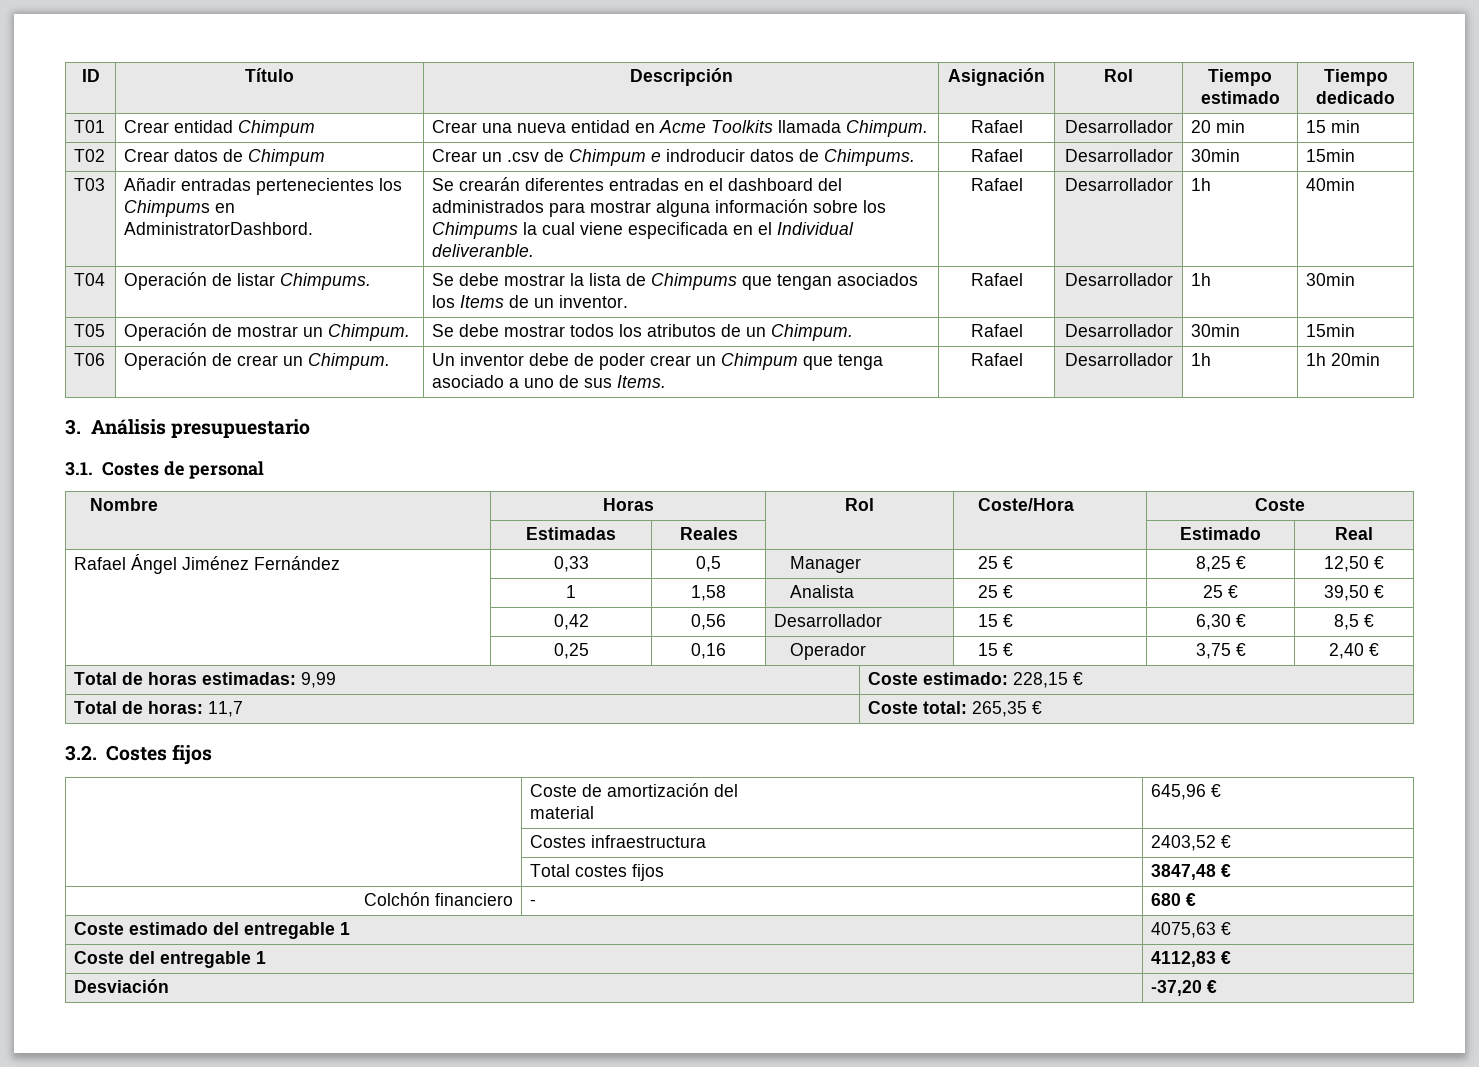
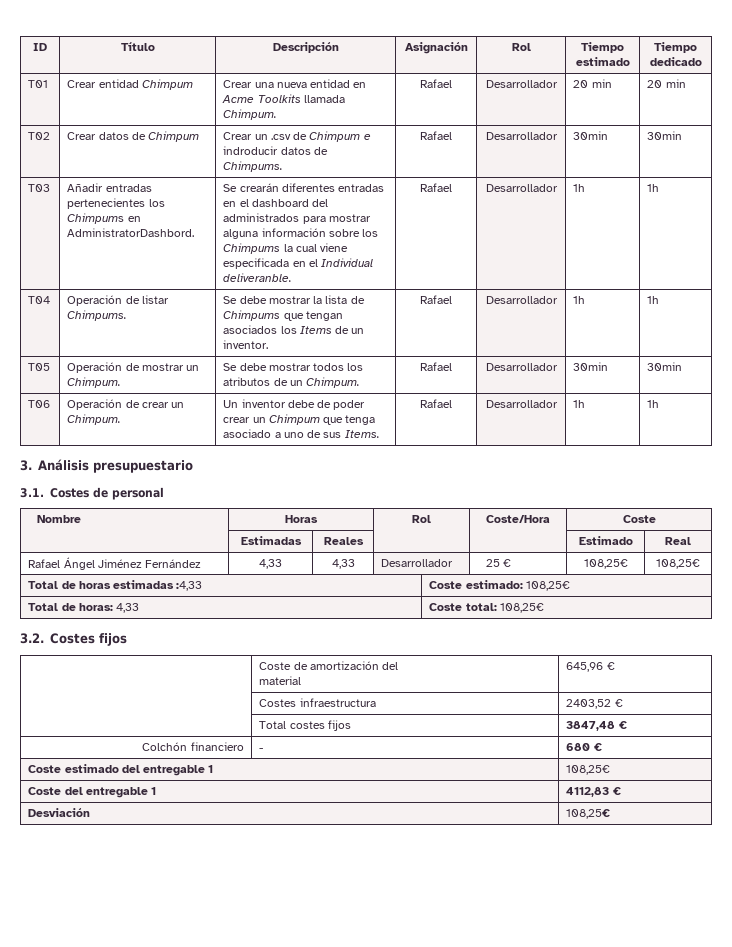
- T01 | Crear entidad Chimpum | Crear una nueva entidad en Acme Toolkits llamada Chimpum. | Rafael | Desarrollador | 20 min | 15 min
+ T01 | Crear entidad Chimpum | Crear una nueva entidad en Acme Toolkits llamada Chimpum. | Rafael | Desarrollador | 20 min | 20 min
- T02 | Crear datos de Chimpum | Crear un .csv de Chimpum e indroducir datos de Chimpums. | Rafael | Desarrollador | 30min | 15min
+ T02 | Crear datos de Chimpum | Crear un .csv de Chimpum e indroducir datos de Chimpums. | Rafael | Desarrollador | 30min | 30min
- T03 | Añadir entradas pertenecientes los Chimpums en AdministratorDashbord. | Se crearán diferentes entradas en el dashboard del administrados para mostrar alguna información sobre los Chimpums la cual viene especificada en el Individual deliveranble. | Rafael | Desarrollador | 1h | 40min
+ T03 | Añadir entradas pertenecientes los Chimpums en AdministratorDashbord. | Se crearán diferentes entradas en el dashboard del administrados para mostrar alguna información sobre los Chimpums la cual viene especificada en el Individual deliveranble. | Rafael | Desarrollador | 1h | 1h
- T04 | Operación de listar Chimpums. | Se debe mostrar la lista de Chimpums que tengan asociados los Items de un inventor. | Rafael | Desarrollador | 1h | 30min
+ T04 | Operación de listar Chimpums. | Se debe mostrar la lista de Chimpums que tengan asociados los Items de un inventor. | Rafael | Desarrollador | 1h | 1h
- T05 | Operación de mostrar un Chimpum. | Se debe mostrar todos los atributos de un Chimpum. | Rafael | Desarrollador | 30min | 15min
+ T05 | Operación de mostrar un Chimpum. | Se debe mostrar todos los atributos de un Chimpum. | Rafael | Desarrollador | 30min | 30min
- T06 | Operación de crear un Chimpum. | Un inventor debe de poder crear un Chimpum que tenga asociado a uno de sus Items. | Rafael | Desarrollador | 1h | 1h 20min
+ T06 | Operación de crear un Chimpum. | Un inventor debe de poder crear un Chimpum que tenga asociado a uno de sus Items. | Rafael | Desarrollador | 1h | 1h
- Rafael Ángel Jiménez Fernández | 0,33 | 0,5 | Manager | 25 € | 8,25 € | 12,50 €
- | 1 | 1,58 | Analista | 25 € | 25 € | 39,50 €
- | 0,42 | 0,56 | Desarrollador | 15 € | 6,30 € | 8,5 €
- | 0,25 | 0,16 | Operador | 15 € | 3,75 € | 2,40 €
+ Rafael Ángel Jiménez Fernández | 4,33 | 4,33 | Desarrollador | 25 € | 108,25€ | 108,25€
- Total de horas estimadas: 9,99 | Coste estimado: 228,15 €
+ Total de horas estimadas :4,33 | Coste estimado: 108,25€
- Total de horas: 11,7 | Coste total: 265,35 €
+ Total de horas: 4,33 | Coste total: 108,25€
- Coste estimado del entregable 1 | 4075,63 €
+ Coste estimado del entregable 1 | 108,25€
- Desviación | -37,20 €
+ Desviación | 108,25€

